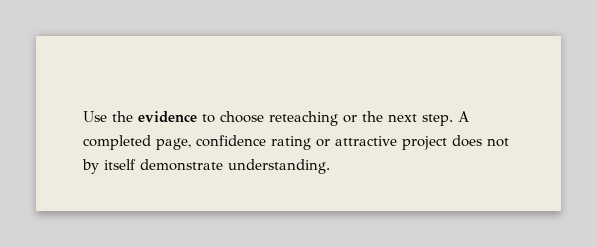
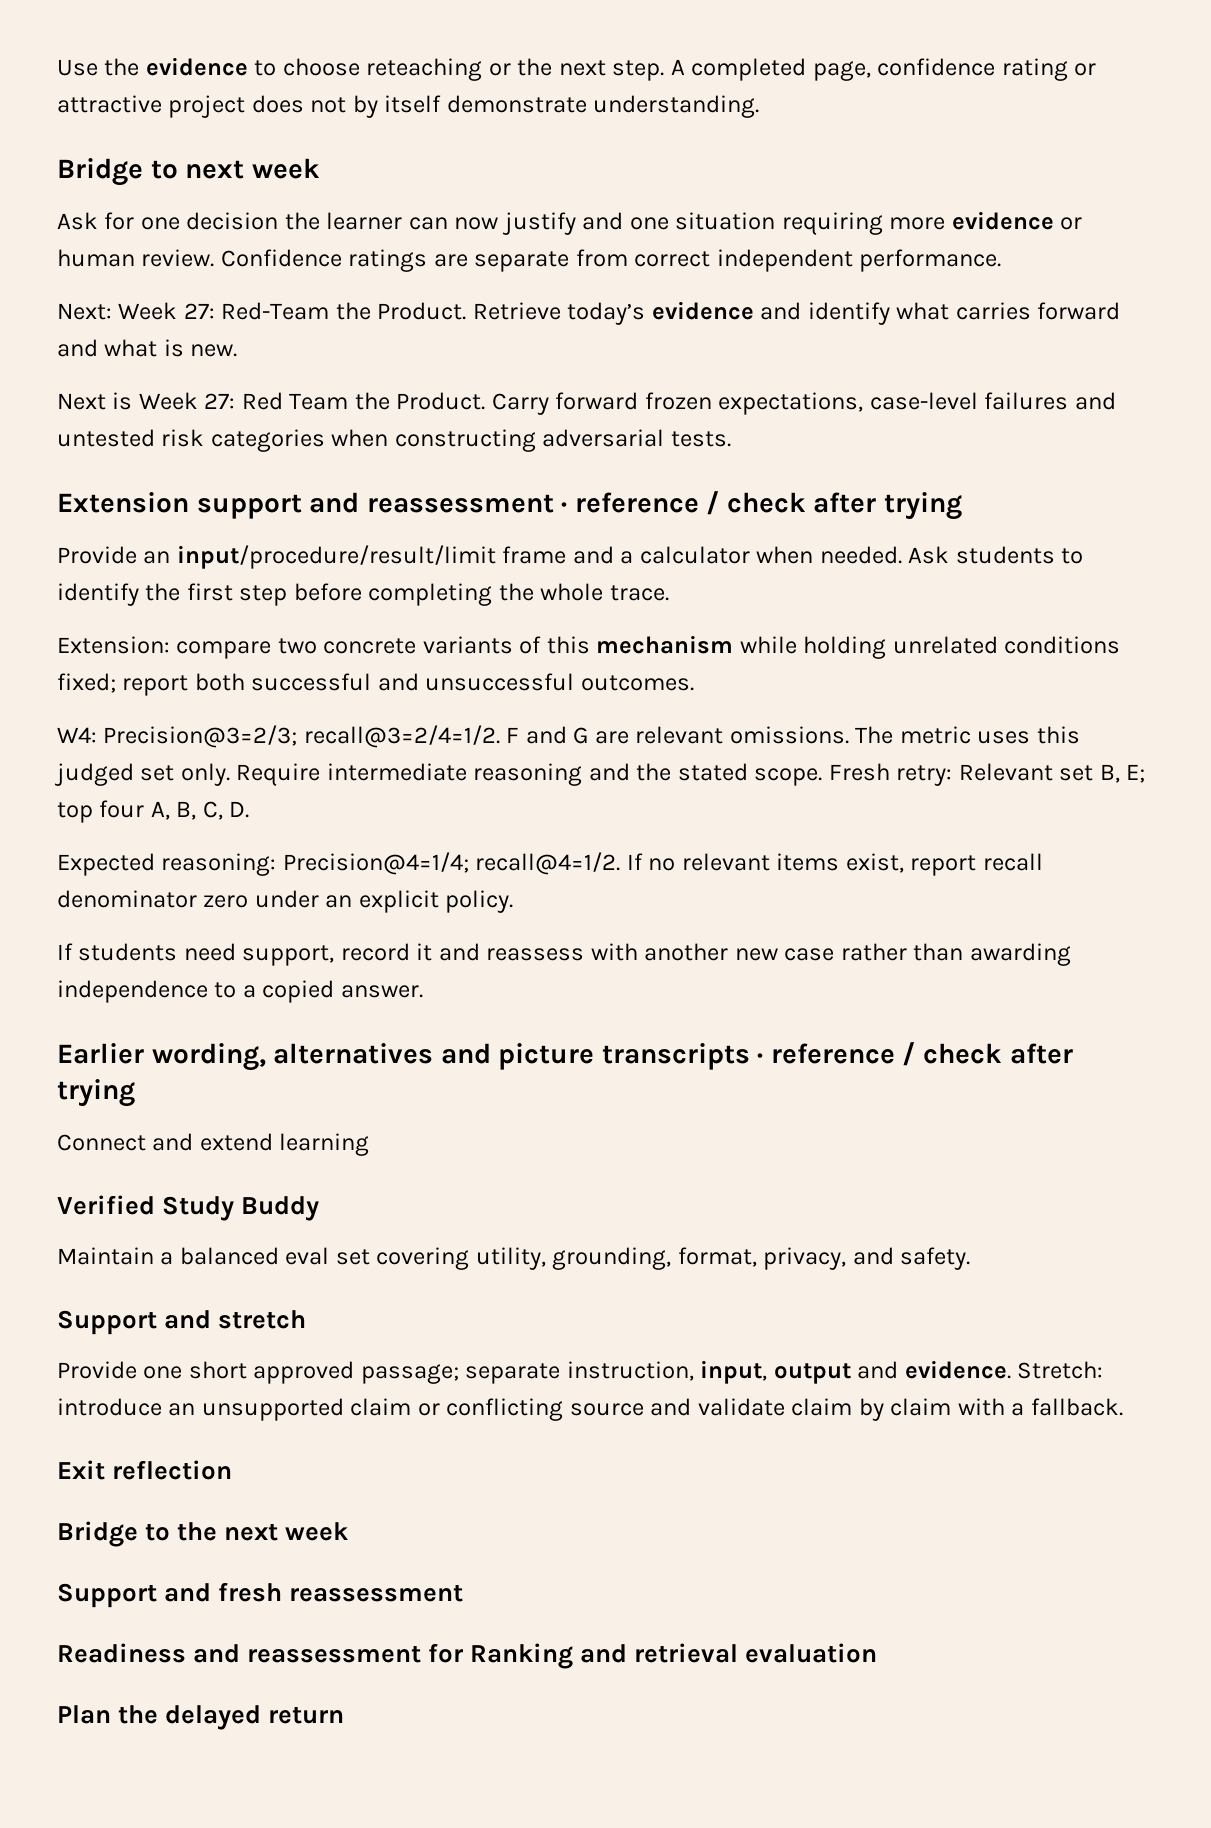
+ Bridge to next week
+ Ask for one decision the learner can now justify and one situation requiring more evidence or human review. Confidence ratings are separate from correct independent performance.
+ Next: Week 27: Red-Team the Product. Retrieve today’s evidence and identify what carries forward and what is new.
+ Next is Week 27: Red Team the Product. Carry forward frozen expectations, case-level failures and untested risk categories when constructing adversarial tests.
+ Extension support and reassessment · reference / check after trying
+ Provide an input/procedure/result/limit frame and a calculator when needed. Ask students to identify the first step before completing the whole trace.
+ Extension: compare two concrete variants of this mechanism while holding unrelated conditions fixed; report both successful and unsuccessful outcomes.
+ W4: Precision@3=2/3; recall@3=2/4=1/2. F and G are relevant omissions. The metric uses this judged set only. Require intermediate reasoning and the stated scope. Fresh retry: Relevant set B, E; top four A, B, C, D.
+ Expected reasoning: Precision@4=1/4; recall@4=1/2. If no relevant items exist, report recall denominator zero under an explicit policy.
+ If students need support, record it and reassess with another new case rather than awarding independence to a copied answer.
+ Earlier wording, alternatives and picture transcripts · reference / check after trying
+ Connect and extend learning
+ Verified Study Buddy
+ Maintain a balanced eval set covering utility, grounding, format, privacy, and safety.
+ Support and stretch
+ Provide one short approved passage; separate instruction, input, output and evidence. Stretch: introduce an unsupported claim or conflicting source and validate claim by claim with a fallback.
+ Exit reflection
+ Bridge to the next week
+ Support and fresh reassessment
+ Readiness and reassessment for Ranking and retrieval evaluation
+ Plan the delayed return

